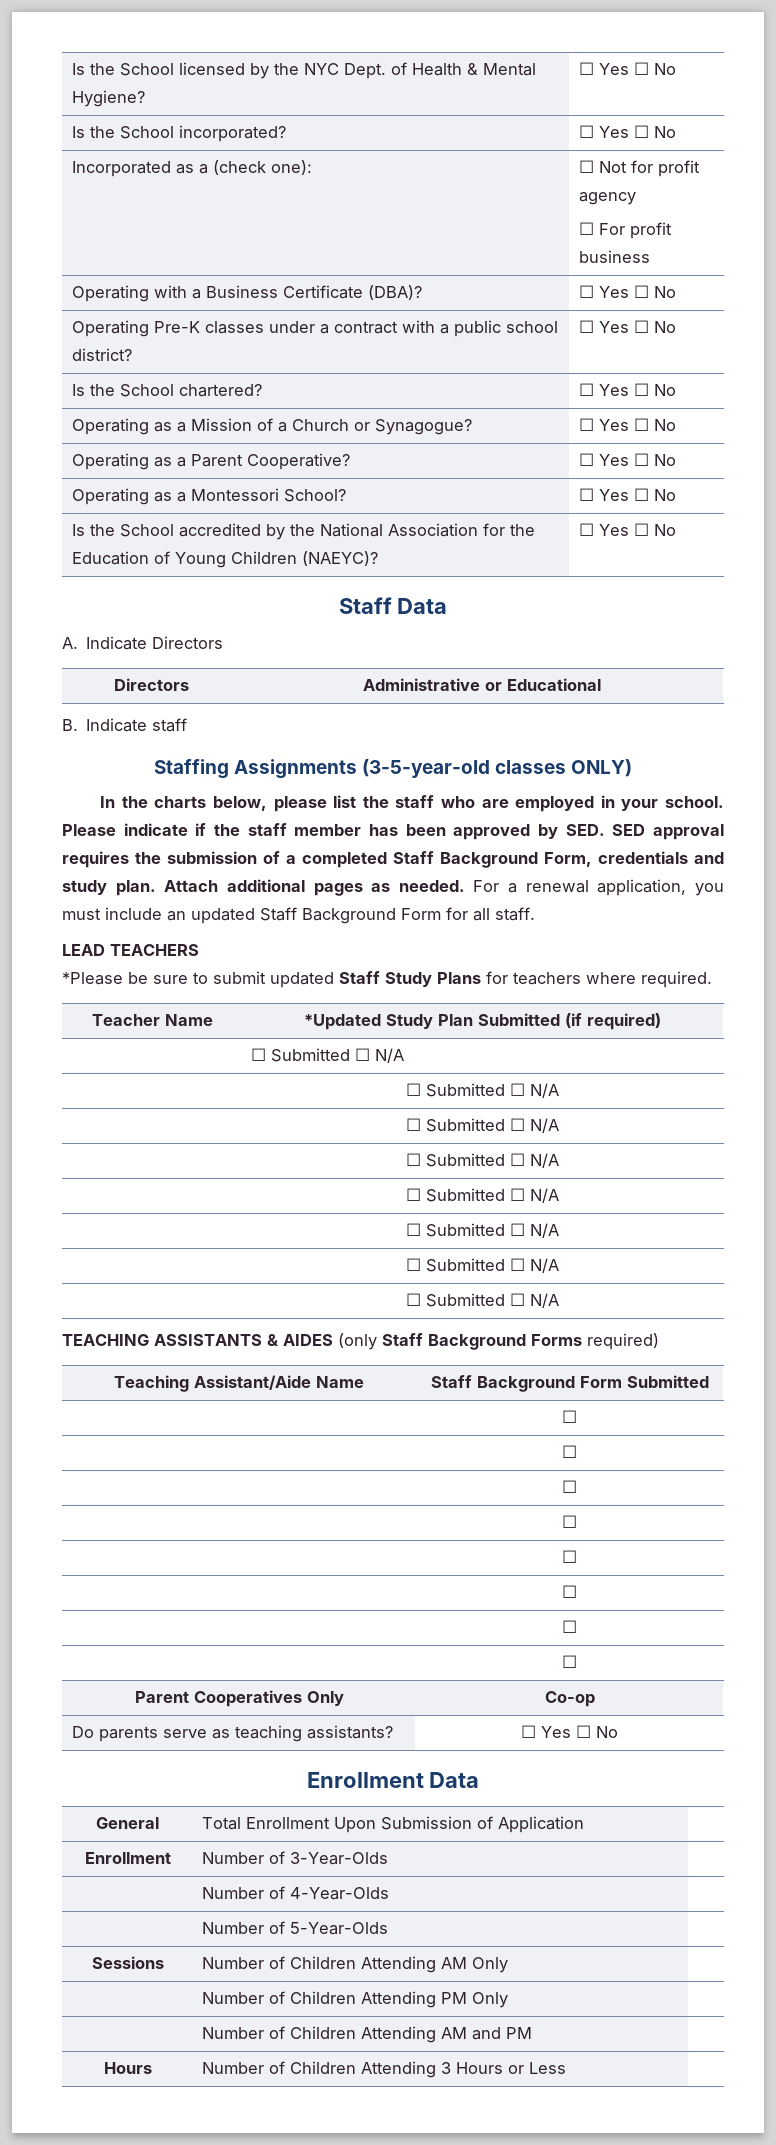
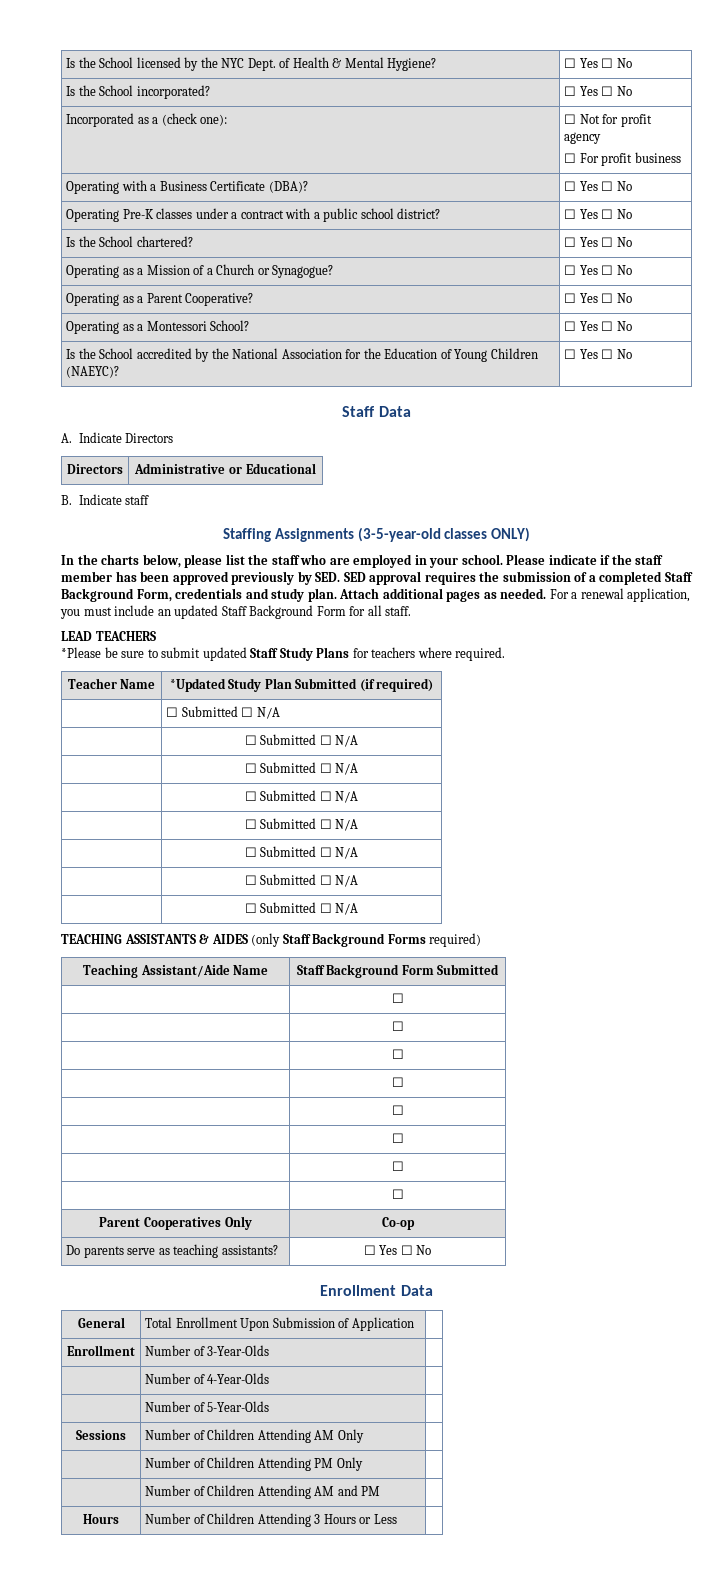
- Please indicate if the staff member has been approved by SED. SED approval requires the submission of a completed Staff Background Form, credentials and study plan.
+ Please indicate if the staff member has been approved previously by SED. SED approval requires the submission of a completed Staff Background Form, credentials and study plan.

